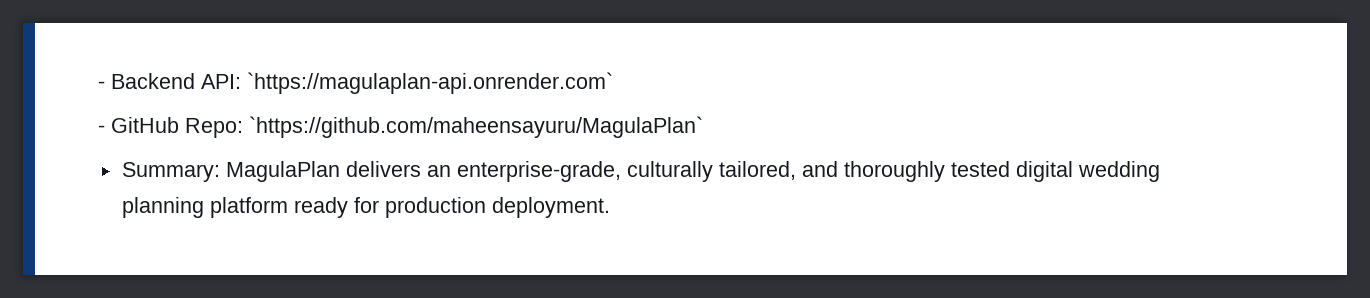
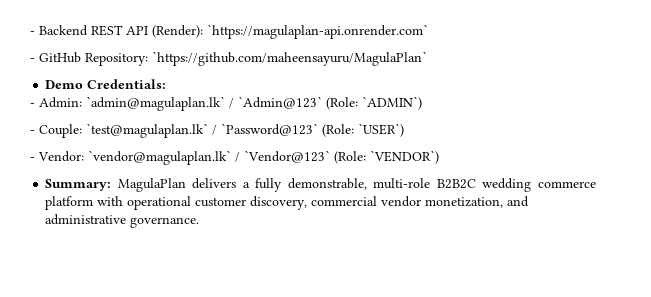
- - Backend API: `https://magulaplan-api.onrender.com`
+ - Backend REST API (Render): `https://magulaplan-api.onrender.com`
- - GitHub Repo: `https://github.com/maheensayuru/MagulaPlan`
+ - GitHub Repository: `https://github.com/maheensayuru/MagulaPlan`
- Summary: MagulaPlan delivers an enterprise-grade, culturally tailored, and thoroughly tested digital wedding planning platform ready for production deployment.
+ Demo Credentials:
+ - Admin: `admin@magulaplan.lk` / `Admin@123` (Role: `ADMIN`)
+ - Couple: `test@magulaplan.lk` / `Password@123` (Role: `USER`)
+ - Vendor: `vendor@magulaplan.lk` / `Vendor@123` (Role: `VENDOR`)
+ Summary: MagulaPlan delivers a fully demonstrable, multi-role B2B2C wedding commerce platform with operational customer discovery, commercial vendor monetization, and administrative governance.

